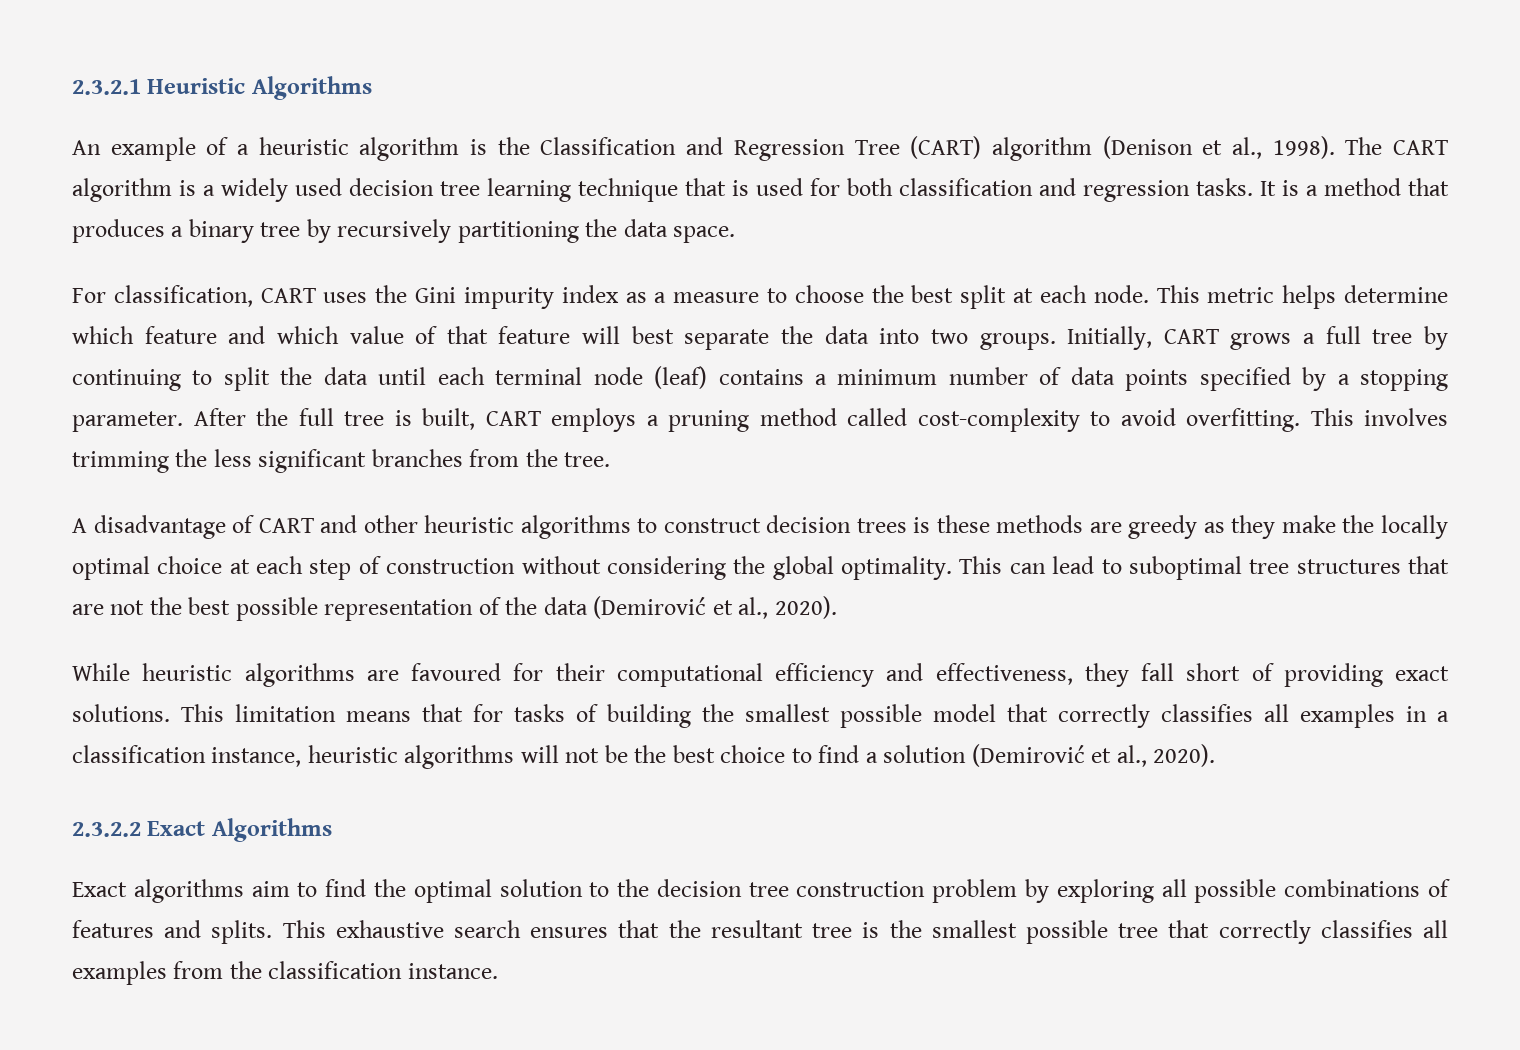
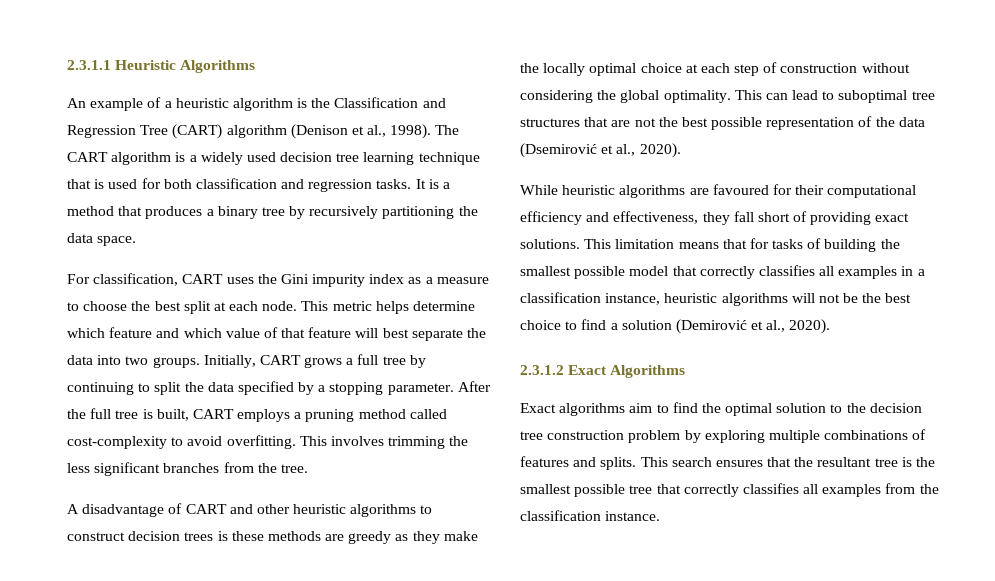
- 2.3.2.1 Heuristic Algorithms
+ 2.3.1.1 Heuristic Algorithms
- Initially, CART grows a full tree by continuing to split the data until each terminal node (leaf) contains a minimum number of data points specified by a stopping parameter.
+ Initially, CART grows a full tree by continuing to split the data specified by a stopping parameter.
- This can lead to suboptimal tree structures that are not the best possible representation of the data (Demirović et al., 2020).
+ This can lead to suboptimal tree structures that are not the best possible representation of the data (Dsemirović et al., 2020).
- 2.3.2.2 Exact Algorithms
+ 2.3.1.2 Exact Algorithms
- Exact algorithms aim to find the optimal solution to the decision tree construction problem by exploring all possible combinations of features and splits.
+ Exact algorithms aim to find the optimal solution to the decision tree construction problem by exploring multiple combinations of features and splits.
- This exhaustive search ensures that the resultant tree is the smallest possible tree that correctly classifies all examples from the classification instance.
+ This search ensures that the resultant tree is the smallest possible tree that correctly classifies all examples from the classification instance.

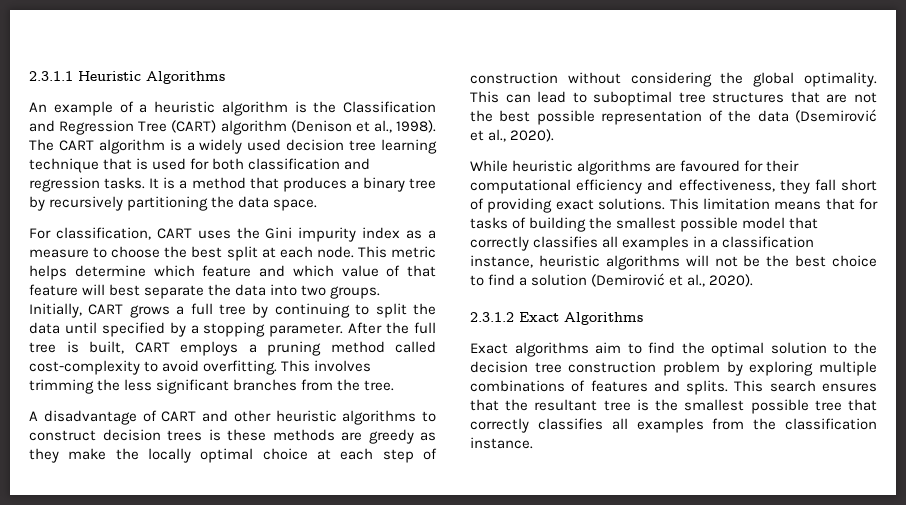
- Initially, CART grows a full tree by continuing to split the data specified by a stopping parameter.
+ Initially, CART grows a full tree by continuing to split the data until specified by a stopping parameter.

